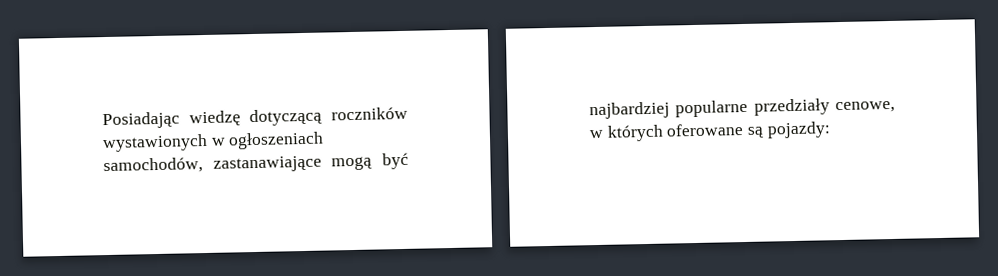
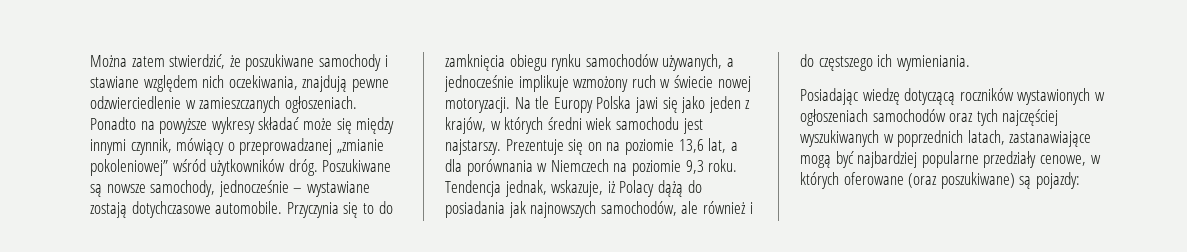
+ Można zatem stwierdzić, że poszukiwane samochody i stawiane względem nich oczekiwania, znajdują pewne odzwierciedlenie w zamieszczanych ogłoszeniach. Ponadto na powyższe wykresy składać może się między innymi czynnik, mówiący o przeprowadzanej „zmianie pokoleniowej” wśród użytkowników dróg. Poszukiwane są nowsze samochody, jednocześnie – wystawiane zostają dotychczasowe automobile. Przyczynia się to do zamknięcia obiegu rynku samochodów używanych, a jednocześnie implikuje wzmożony ruch w świecie nowej motoryzacji. Na tle Europy Polska jawi się jako jeden z krajów, w których średni wiek samochodu jest najstarszy. Prezentuje się on na poziomie 13,6 lat, a dla porównania w Niemczech na poziomie 9,3 roku. Tendencja jednak, wskazuje, iż Polacy dążą do posiadania jak najnowszych samochodów, ale również i do częstszego ich wymieniania.
- Posiadając wiedzę dotyczącą roczników wystawionych w ogłoszeniach samochodów, zastanawiające mogą być najbardziej popularne przedziały cenowe, w których oferowane są pojazdy:
+ Posiadając wiedzę dotyczącą roczników wystawionych w ogłoszeniach samochodów oraz tych najczęściej wyszukiwanych w poprzednich latach, zastanawiające mogą być najbardziej popularne przedziały cenowe, w których oferowane (oraz poszukiwane) są pojazdy:

